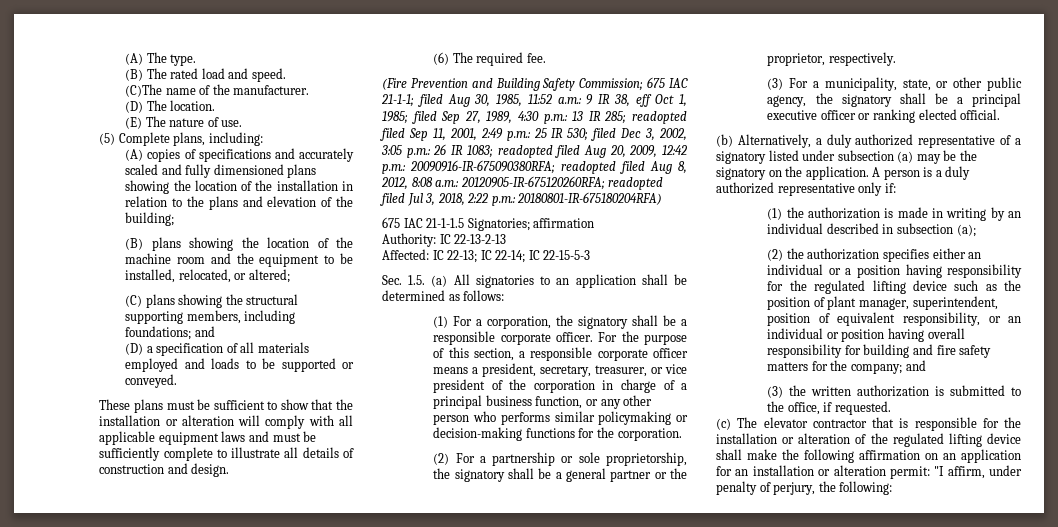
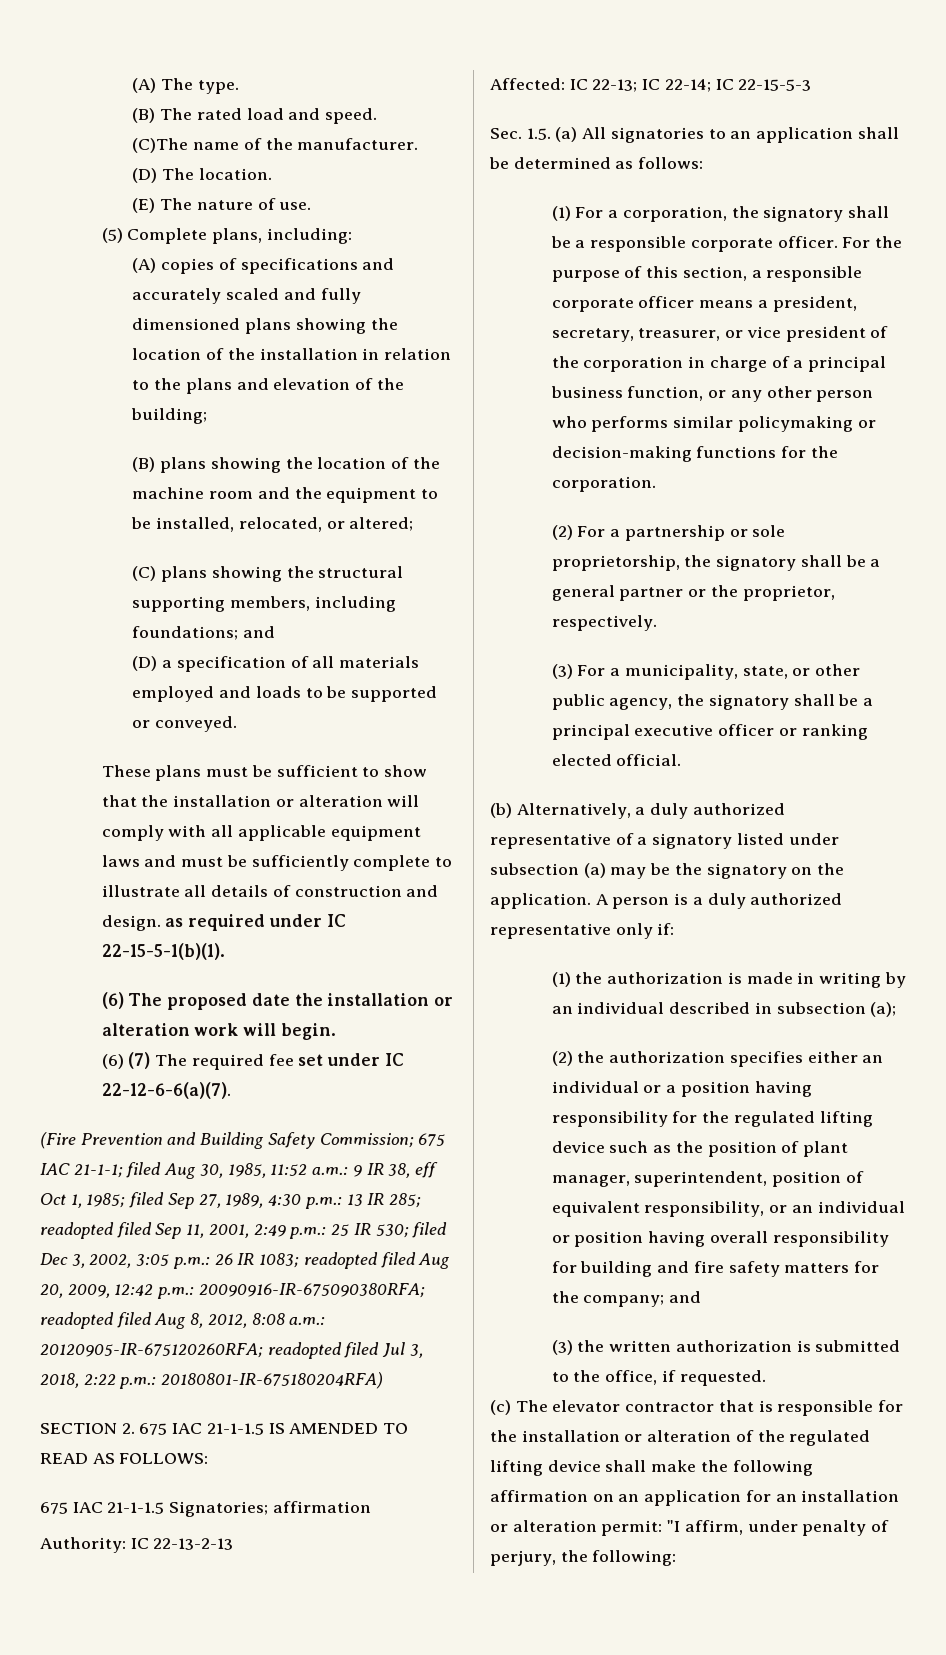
- These plans must be sufficient to show that the installation or alteration will comply with all applicable equipment laws and must be sufficiently complete to illustrate all details of construction and design.
- (6) The required fee.
+ These plans must be sufficient to show that the installation or alteration will comply with all applicable equipment laws and must be sufficiently complete to illustrate all details of construction and design. as required under IC 22-15-5-1(b)(1).
+ (6) The proposed date the installation or alteration work will begin.
+ (6) (7) The required fee set under IC 22-12-6-6(a)(7).
+ SECTION 2. 675 IAC 21-1-1.5 IS AMENDED TO READ AS FOLLOWS:

